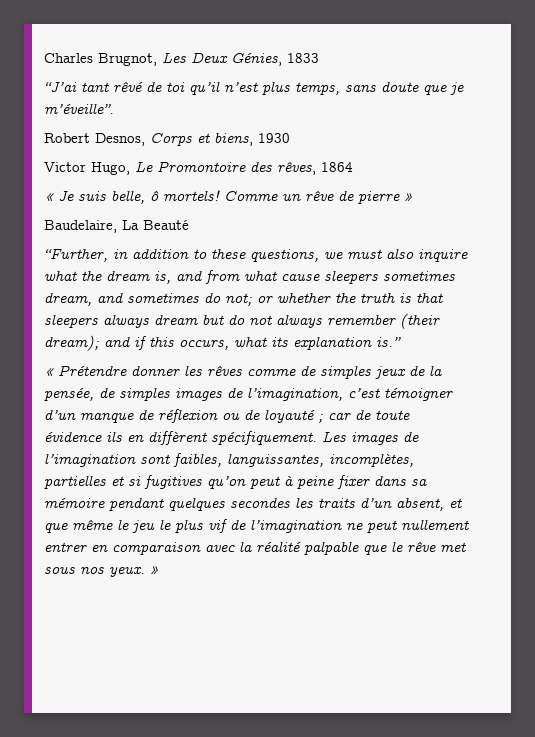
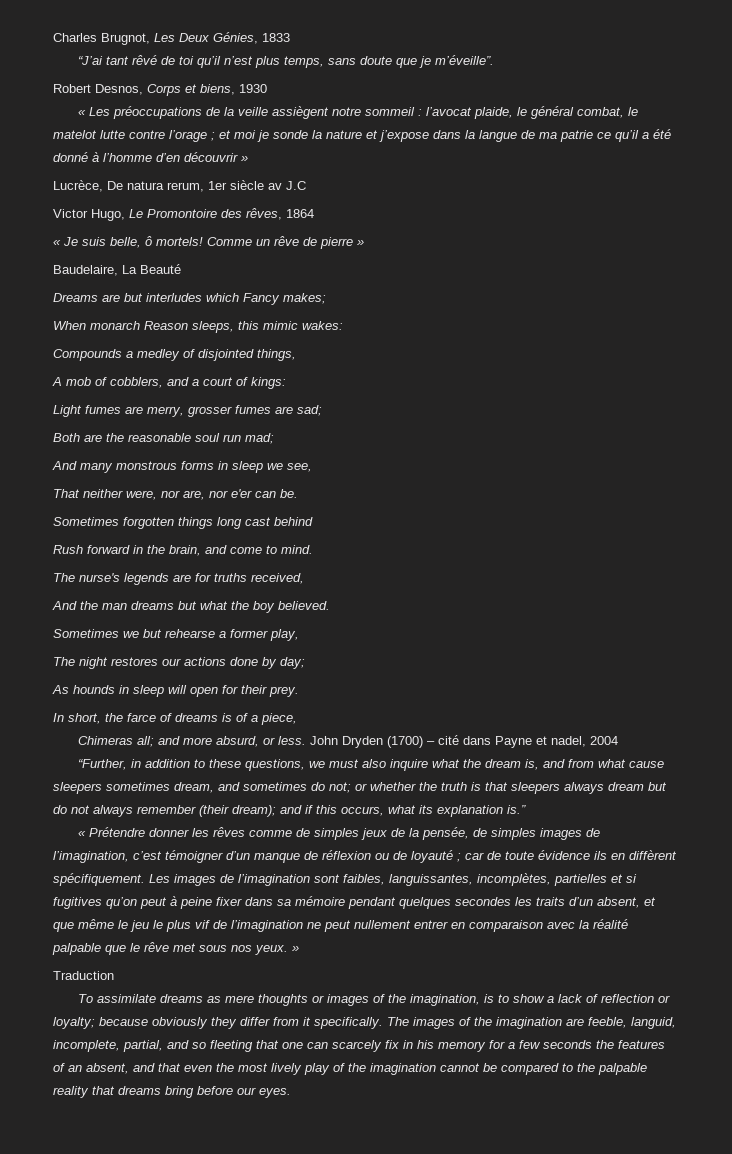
+ « Les préoccupations de la veille assiègent notre sommeil : l’avocat plaide, le général combat, le matelot lutte contre l’orage ; et moi je sonde la nature et j’expose dans la langue de ma patrie ce qu’il a été donné à l’homme d’en découvrir »
+ Lucrèce, De natura rerum, 1er siècle av J.C
+ Dreams are but interludes which Fancy makes;
+ When monarch Reason sleeps, this mimic wakes:
+ Compounds a medley of disjointed things,
+ A mob of cobblers, and a court of kings:
+ Light fumes are merry, grosser fumes are sad;
+ Both are the reasonable soul run mad;
+ And many monstrous forms in sleep we see,
+ That neither were, nor are, nor e'er can be.
+ Sometimes forgotten things long cast behind
+ Rush forward in the brain, and come to mind.
+ The nurse's legends are for truths received,
+ And the man dreams but what the boy believed.
+ Sometimes we but rehearse a former play,
+ The night restores our actions done by day;
+ As hounds in sleep will open for their prey.
+ In short, the farce of dreams is of a piece,
+ Chimeras all; and more absurd, or less. John Dryden (1700) – cité dans Payne et nadel, 2004
+ Traduction
+ To assimilate dreams as mere thoughts or images of the imagination, is to show a lack of reflection or loyalty; because obviously they differ from it specifically. The images of the imagination are feeble, languid, incomplete, partial, and so fleeting that one can scarcely fix in his memory for a few seconds the features of an absent, and that even the most lively play of the imagination cannot be compared to the palpable reality that dreams bring before our eyes.

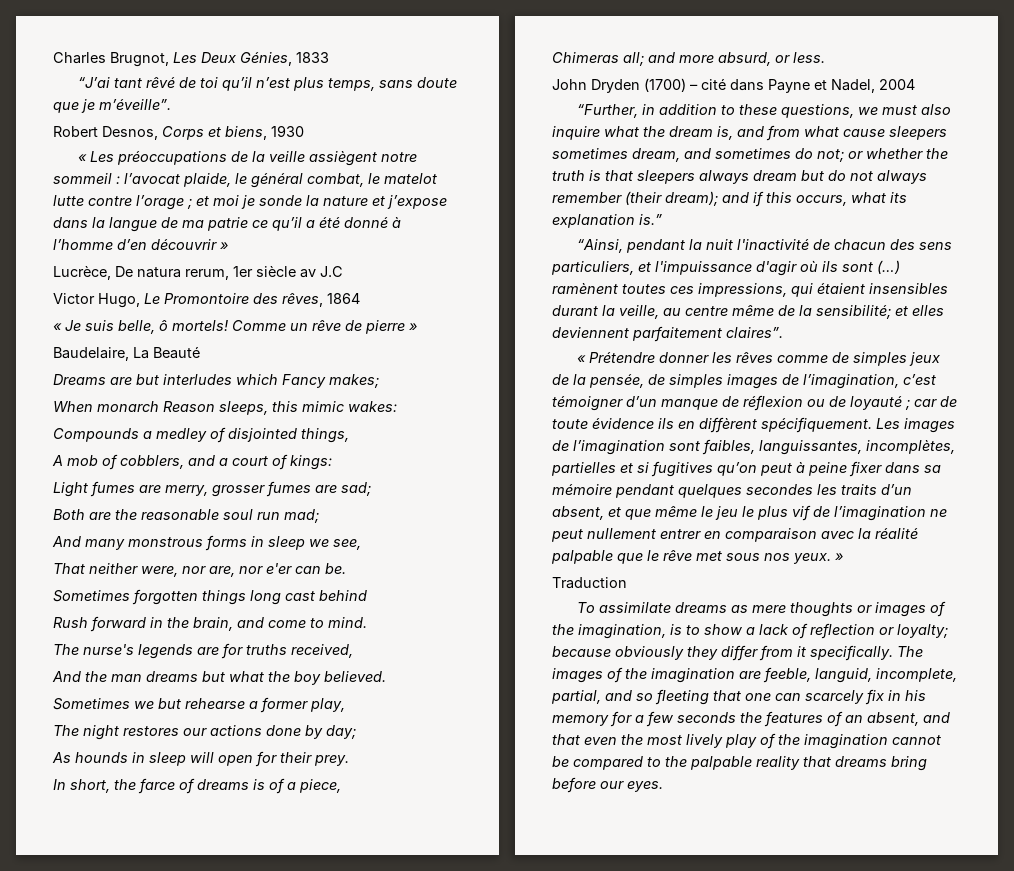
- Chimeras all; and more absurd, or less. John Dryden (1700) – cité dans Payne et nadel, 2004
+ Chimeras all; and more absurd, or less.
+ John Dryden (1700) – cité dans Payne et Nadel, 2004
+ “Ainsi, pendant la nuit l'inactivité de chacun des sens particuliers, et l'impuissance d'agir où ils sont (…) ramènent toutes ces impressions, qui étaient insensibles durant la veille, au centre même de la sensibilité; et elles deviennent parfaitement claires”.

